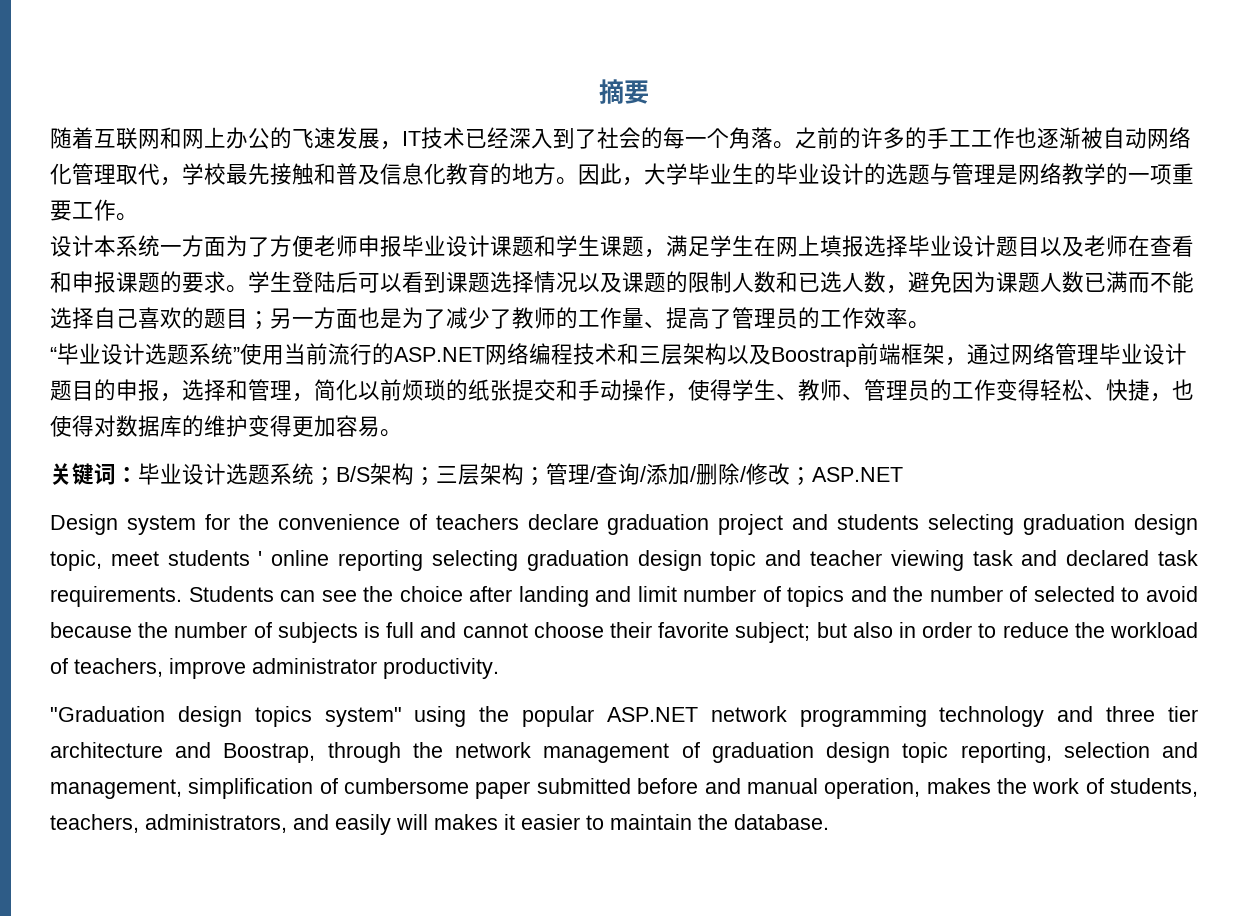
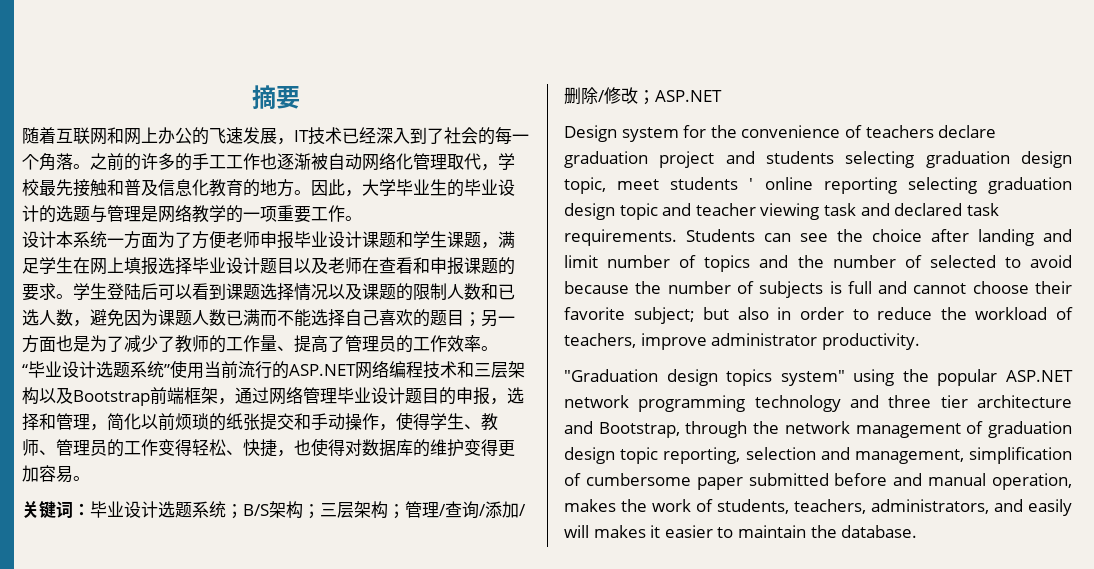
- “毕业设计选题系统”使用当前流行的ASP.NET网络编程技术和三层架构以及Boostrap前端框架，通过网络管理毕业设计题目的申报，选择和管理，简化以前烦琐的纸张提交和手动操作，使得学生、教师、管理员的工作变得轻松、快捷，也使得对数据库的维护变得更加容易。
+ “毕业设计选题系统”使用当前流行的ASP.NET网络编程技术和三层架构以及Bootstrap前端框架，通过网络管理毕业设计题目的申报，选择和管理，简化以前烦琐的纸张提交和手动操作，使得学生、教师、管理员的工作变得轻松、快捷，也使得对数据库的维护变得更加容易。
- "Graduation design topics system" using the popular ASP.NET network programming technology and three tier architecture and Boostrap, through the network management of graduation design topic reporting, selection and management, simplification of cumbersome paper submitted before and manual operation, makes the work of students, teachers, administrators, and easily will makes it easier to maintain the database.
+ "Graduation design topics system" using the popular ASP.NET network programming technology and three tier architecture and Bootstrap, through the network management of graduation design topic reporting, selection and management, simplification of cumbersome paper submitted before and manual operation, makes the work of students, teachers, administrators, and easily will makes it easier to maintain the database.

